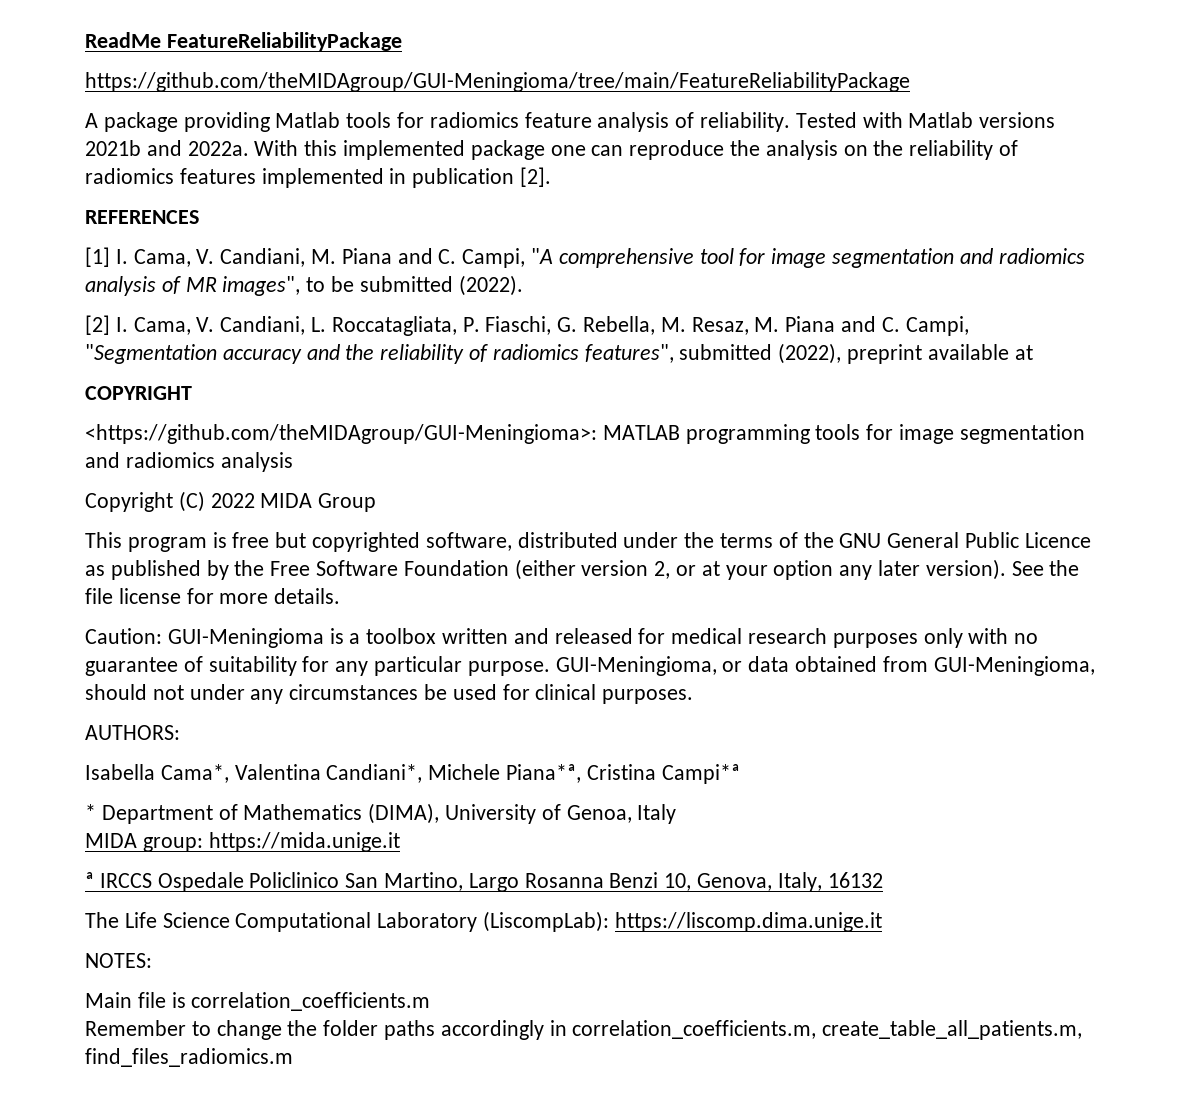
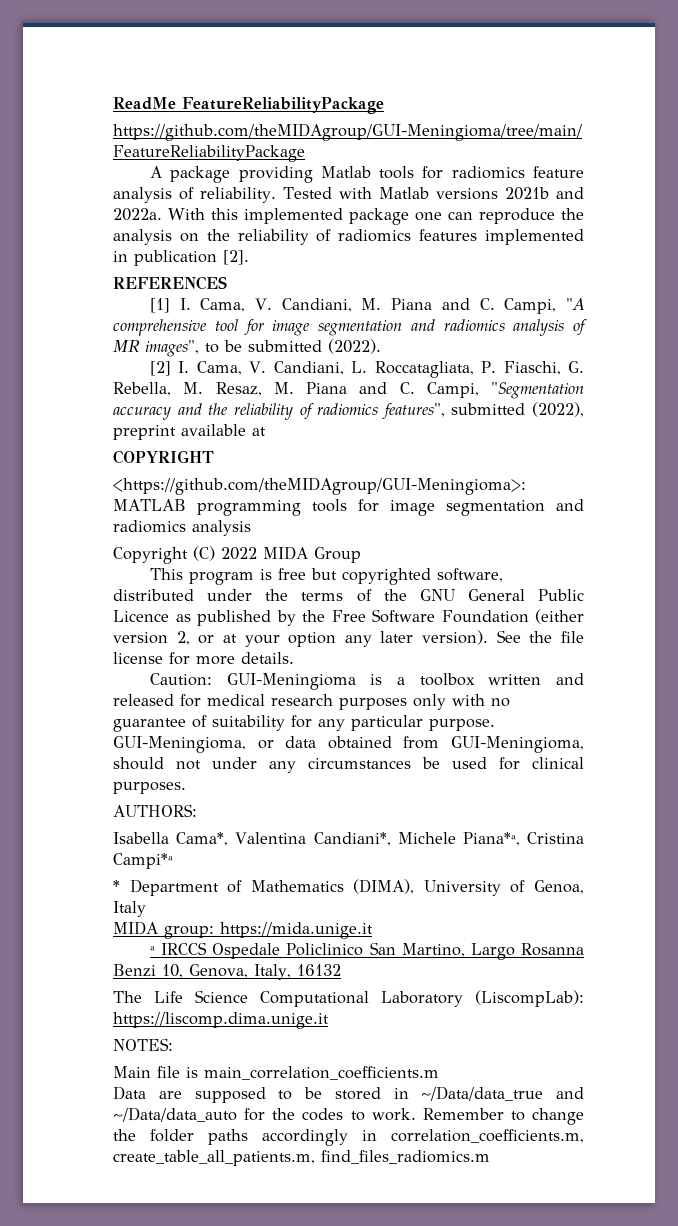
- Main file is correlation_coefficients.m
- Remember to change the folder paths accordingly in correlation_coefficients.m, create_table_all_patients.m, find_files_radiomics.m
+ Main file is main_correlation_coefficients.m
+ Data are supposed to be stored in ~/Data/data_true and ~/Data/data_auto for the codes to work. Remember to change the folder paths accordingly in correlation_coefficients.m, create_table_all_patients.m, find_files_radiomics.m

